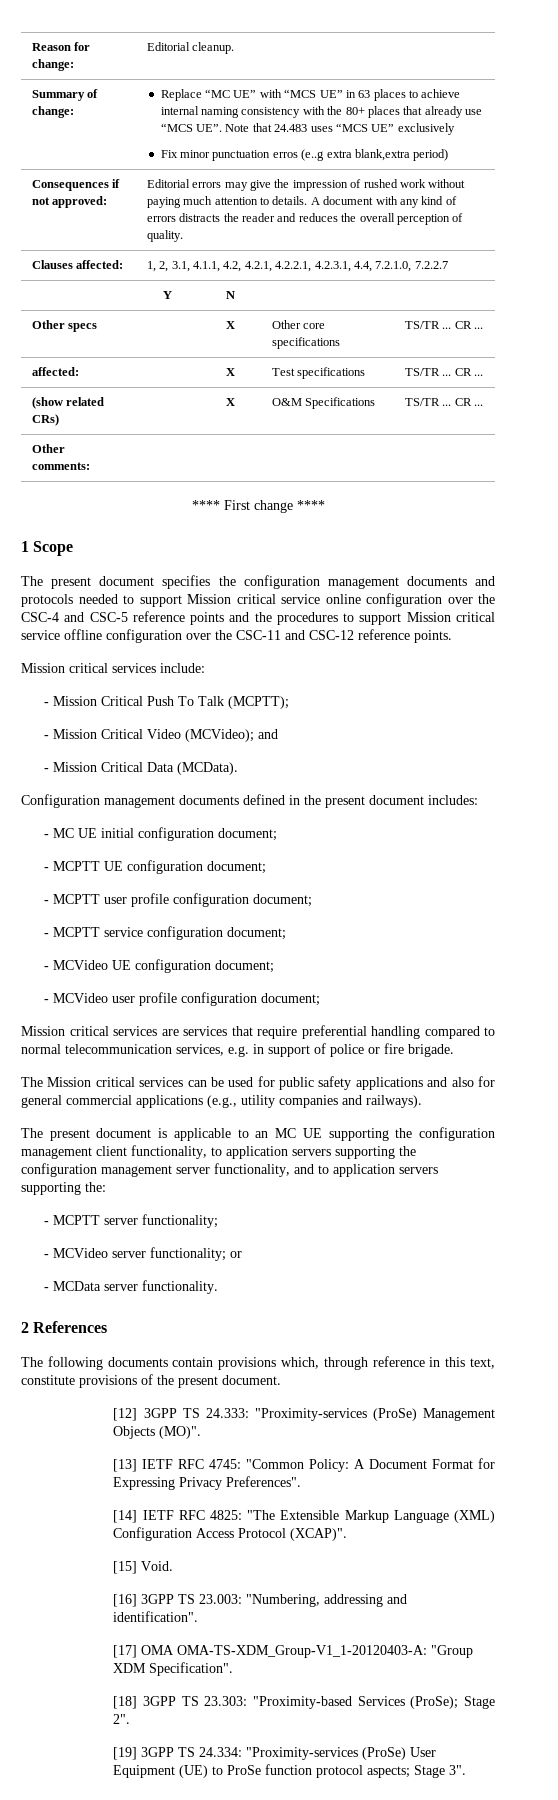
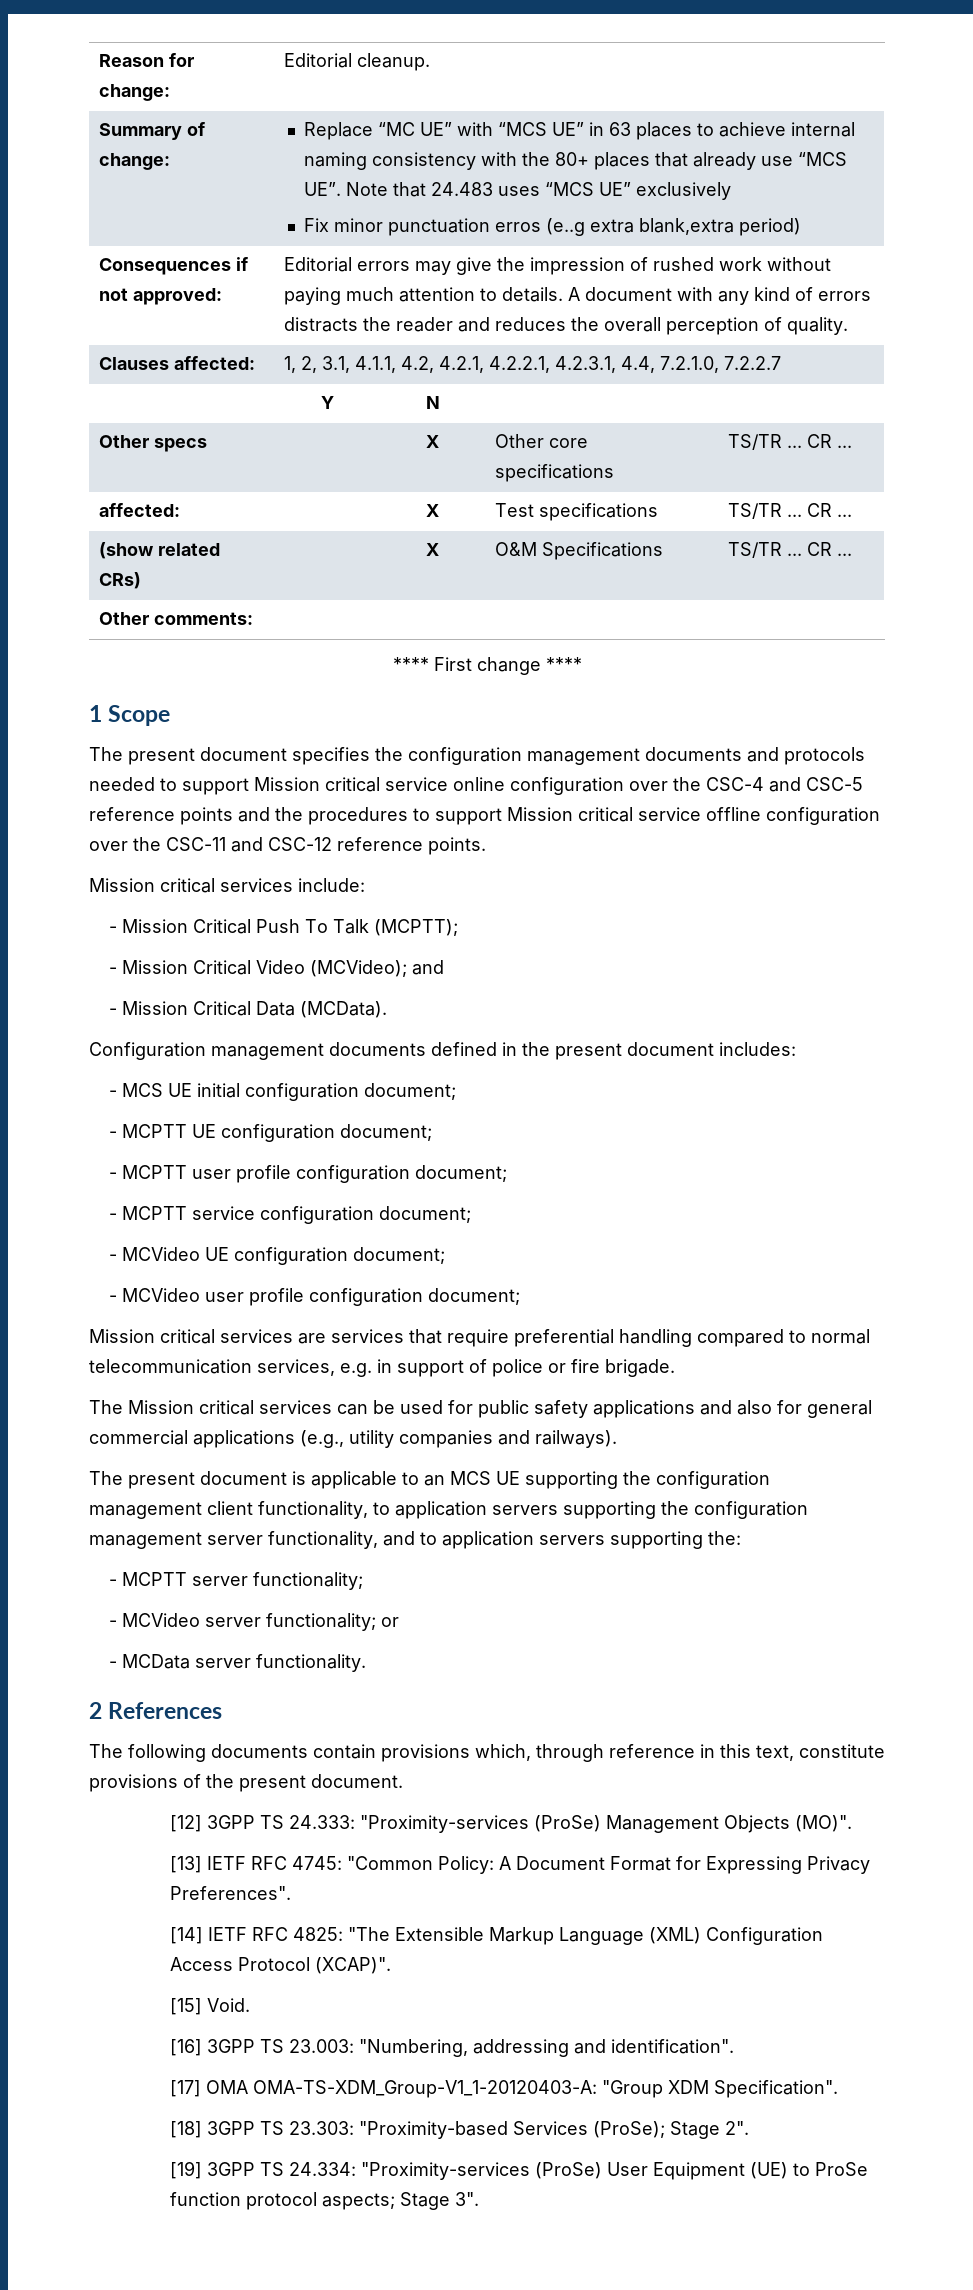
- - MC UE initial configuration document;
+ - MCS UE initial configuration document;
- The present document is applicable to an MC UE supporting the configuration management client functionality, to application servers supporting the configuration management server functionality, and to application servers supporting the:
+ The present document is applicable to an MCS UE supporting the configuration management client functionality, to application servers supporting the configuration management server functionality, and to application servers supporting the:

